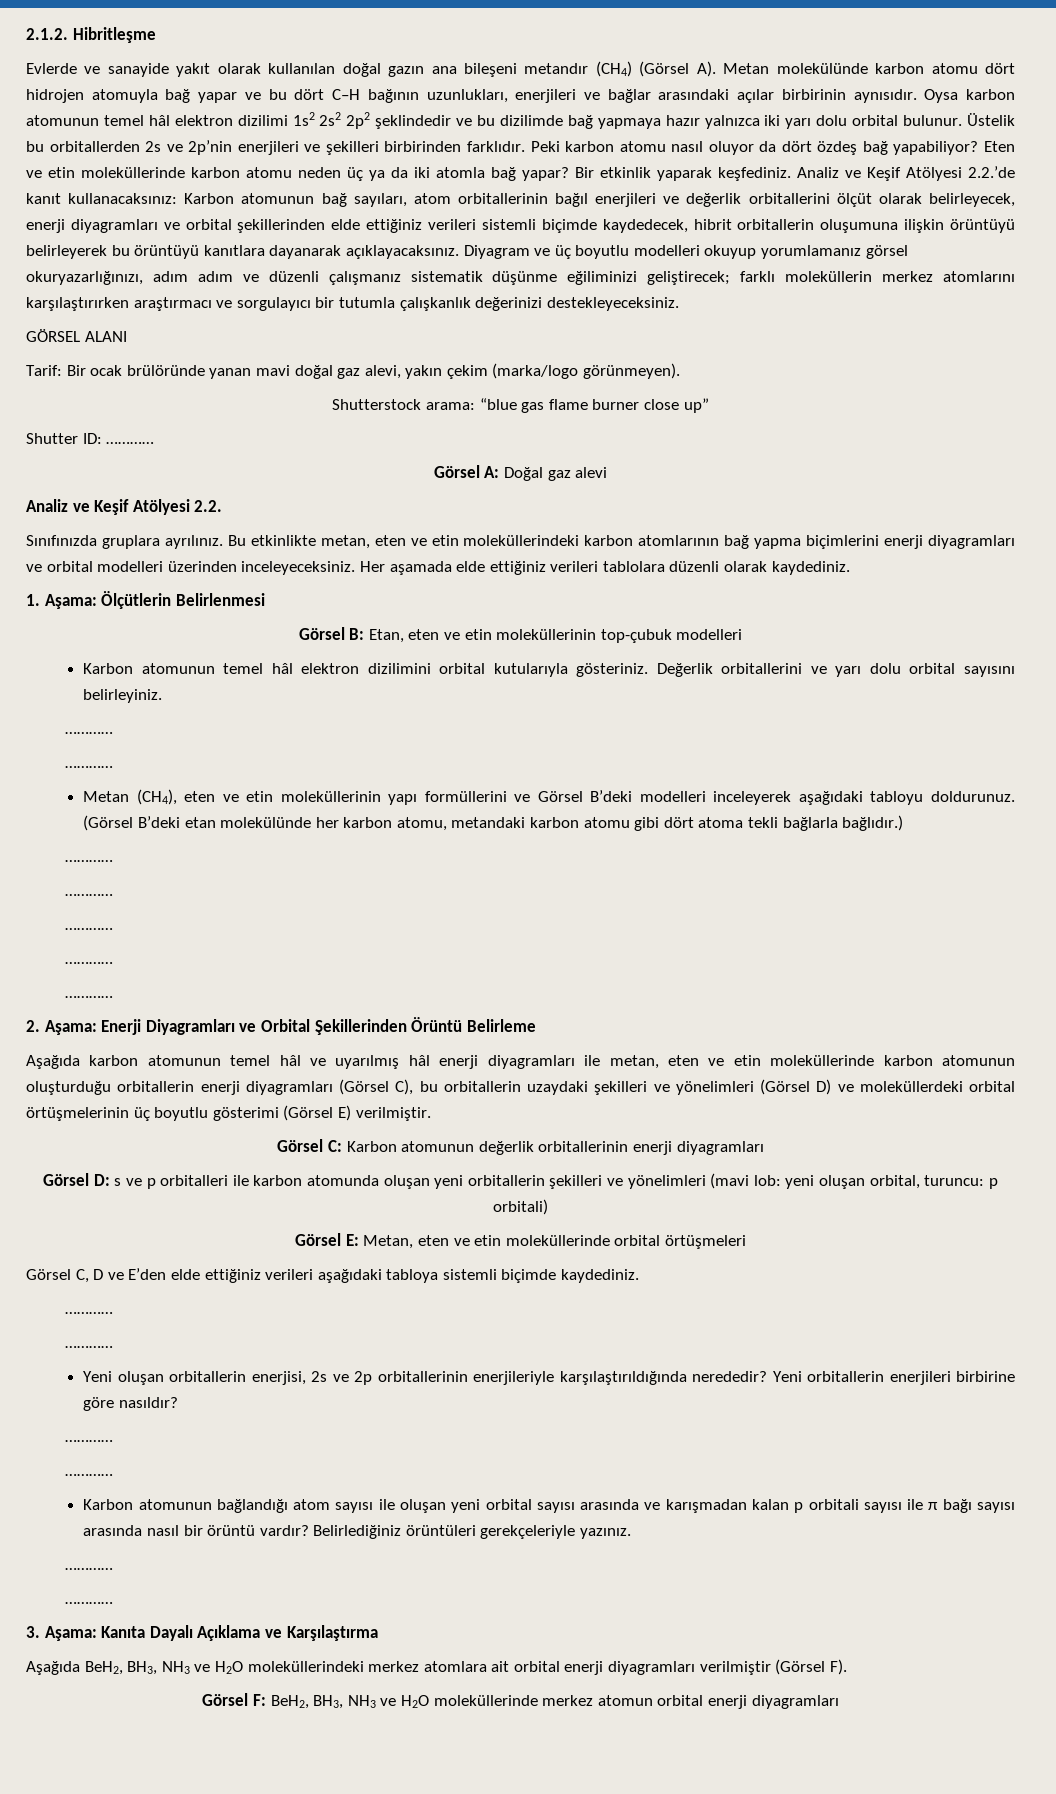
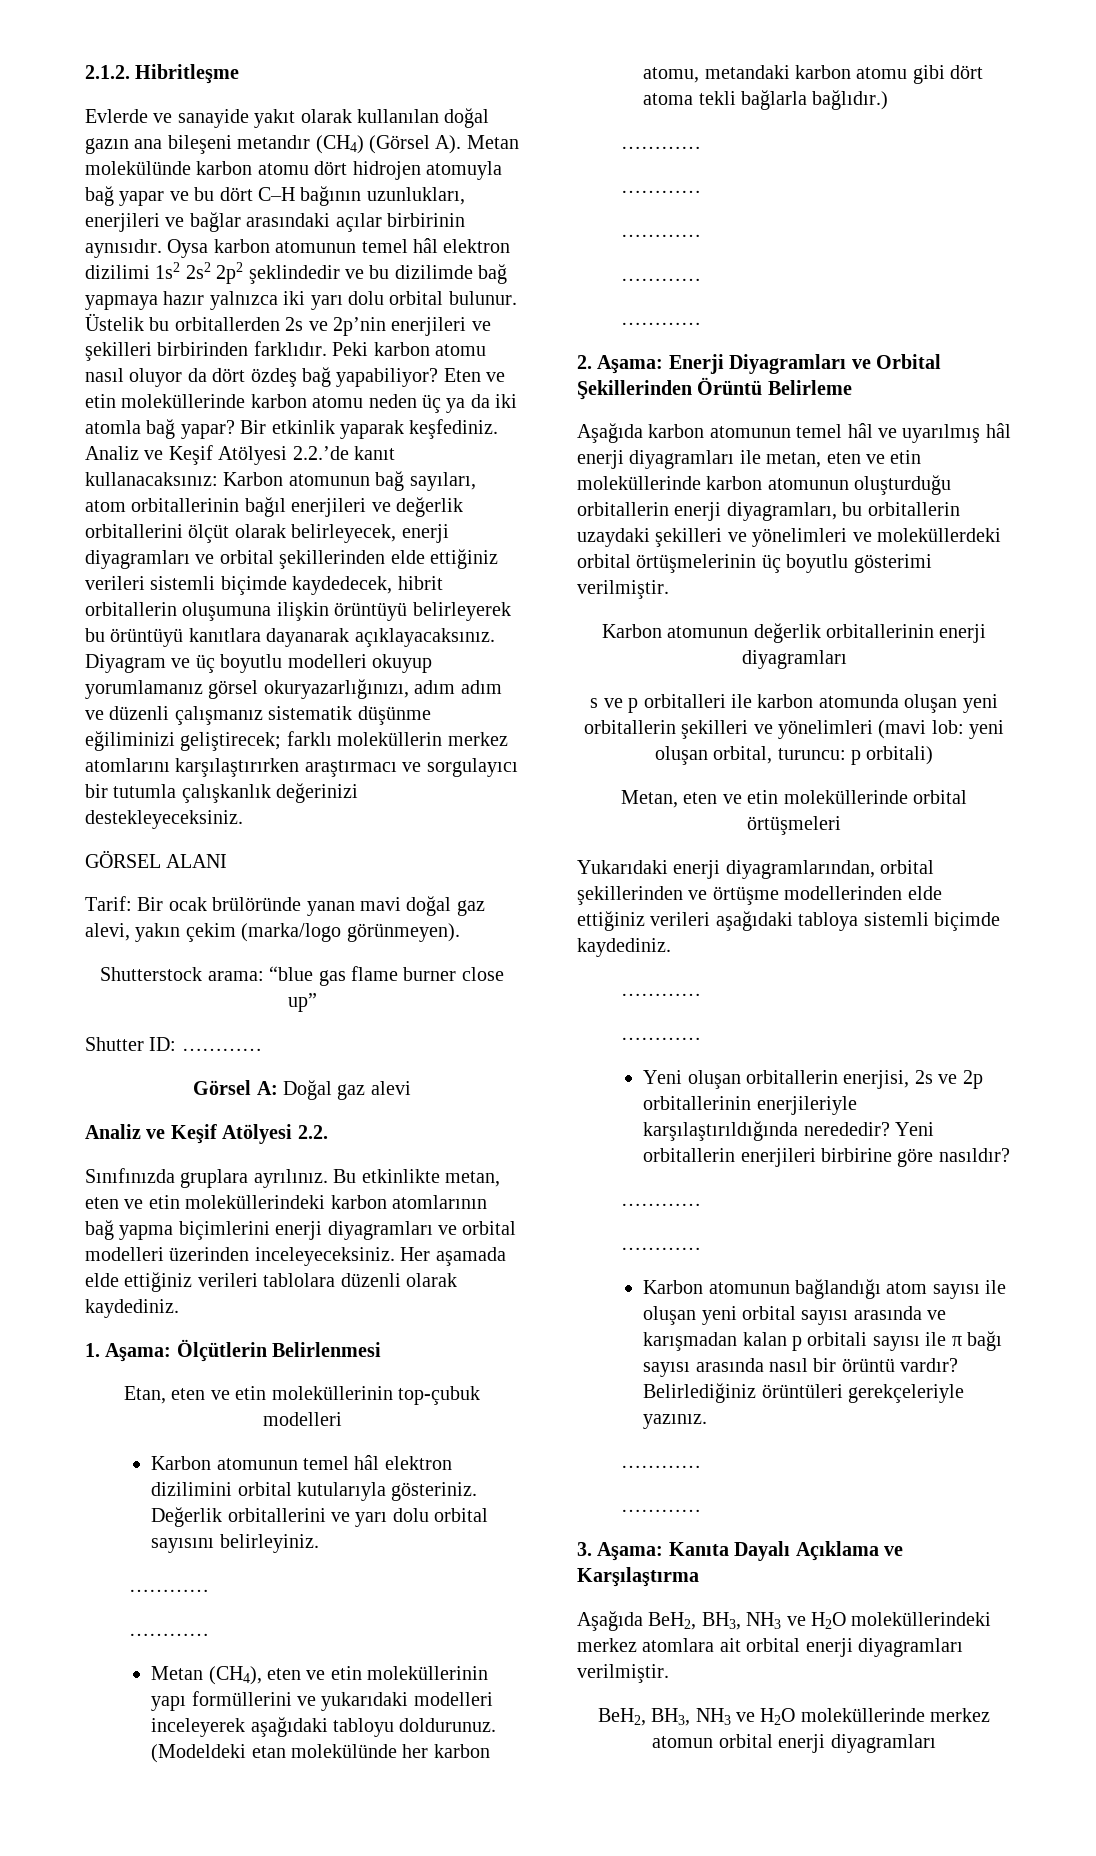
- Görsel B: Etan, eten ve etin moleküllerinin top-çubuk modelleri
+ Etan, eten ve etin moleküllerinin top-çubuk modelleri
- Metan (CH4), eten ve etin moleküllerinin yapı formüllerini ve Görsel B’deki modelleri inceleyerek aşağıdaki tabloyu doldurunuz.
+ Metan (CH4), eten ve etin moleküllerinin yapı formüllerini ve yukarıdaki modelleri inceleyerek aşağıdaki tabloyu doldurunuz.
- (Görsel B’deki etan molekülünde her karbon atomu, metandaki karbon atomu gibi dört atoma tekli bağlarla bağlıdır.)
+ (Modeldeki etan molekülünde her karbon atomu, metandaki karbon atomu gibi dört atoma tekli bağlarla bağlıdır.)
- Aşağıda karbon atomunun temel hâl ve uyarılmış hâl enerji diyagramları ile metan, eten ve etin moleküllerinde karbon atomunun oluşturduğu orbitallerin enerji diyagramları (Görsel C), bu orbitallerin uzaydaki şekilleri ve yönelimleri (Görsel D) ve moleküllerdeki orbital örtüşmelerinin üç boyutlu gösterimi (Görsel E) verilmiştir.
- Görsel C: Karbon atomunun değerlik orbitallerinin enerji diyagramları
+ Aşağıda karbon atomunun temel hâl ve uyarılmış hâl enerji diyagramları ile metan, eten ve etin moleküllerinde karbon atomunun oluşturduğu orbitallerin enerji diyagramları, bu orbitallerin uzaydaki şekilleri ve yönelimleri ve moleküllerdeki orbital örtüşmelerinin üç boyutlu gösterimi verilmiştir.
+ Karbon atomunun değerlik orbitallerinin enerji diyagramları
- Görsel D: s ve p orbitalleri ile karbon atomunda oluşan yeni orbitallerin şekilleri ve yönelimleri (mavi lob: yeni oluşan orbital, turuncu: p orbitali)
+ s ve p orbitalleri ile karbon atomunda oluşan yeni orbitallerin şekilleri ve yönelimleri (mavi lob: yeni oluşan orbital, turuncu: p orbitali)
- Görsel E: Metan, eten ve etin moleküllerinde orbital örtüşmeleri
+ Metan, eten ve etin moleküllerinde orbital örtüşmeleri
- Görsel C, D ve E’den elde ettiğiniz verileri aşağıdaki tabloya sistemli biçimde kaydediniz.
+ Yukarıdaki enerji diyagramlarından, orbital şekillerinden ve örtüşme modellerinden elde ettiğiniz verileri aşağıdaki tabloya sistemli biçimde kaydediniz.
- Aşağıda BeH2, BH3, NH3 ve H2O moleküllerindeki merkez atomlara ait orbital enerji diyagramları verilmiştir (Görsel F).
- Görsel F: BeH2, BH3, NH3 ve H2O moleküllerinde merkez atomun orbital enerji diyagramları
+ Aşağıda BeH2, BH3, NH3 ve H2O moleküllerindeki merkez atomlara ait orbital enerji diyagramları verilmiştir.
+ BeH2, BH3, NH3 ve H2O moleküllerinde merkez atomun orbital enerji diyagramları

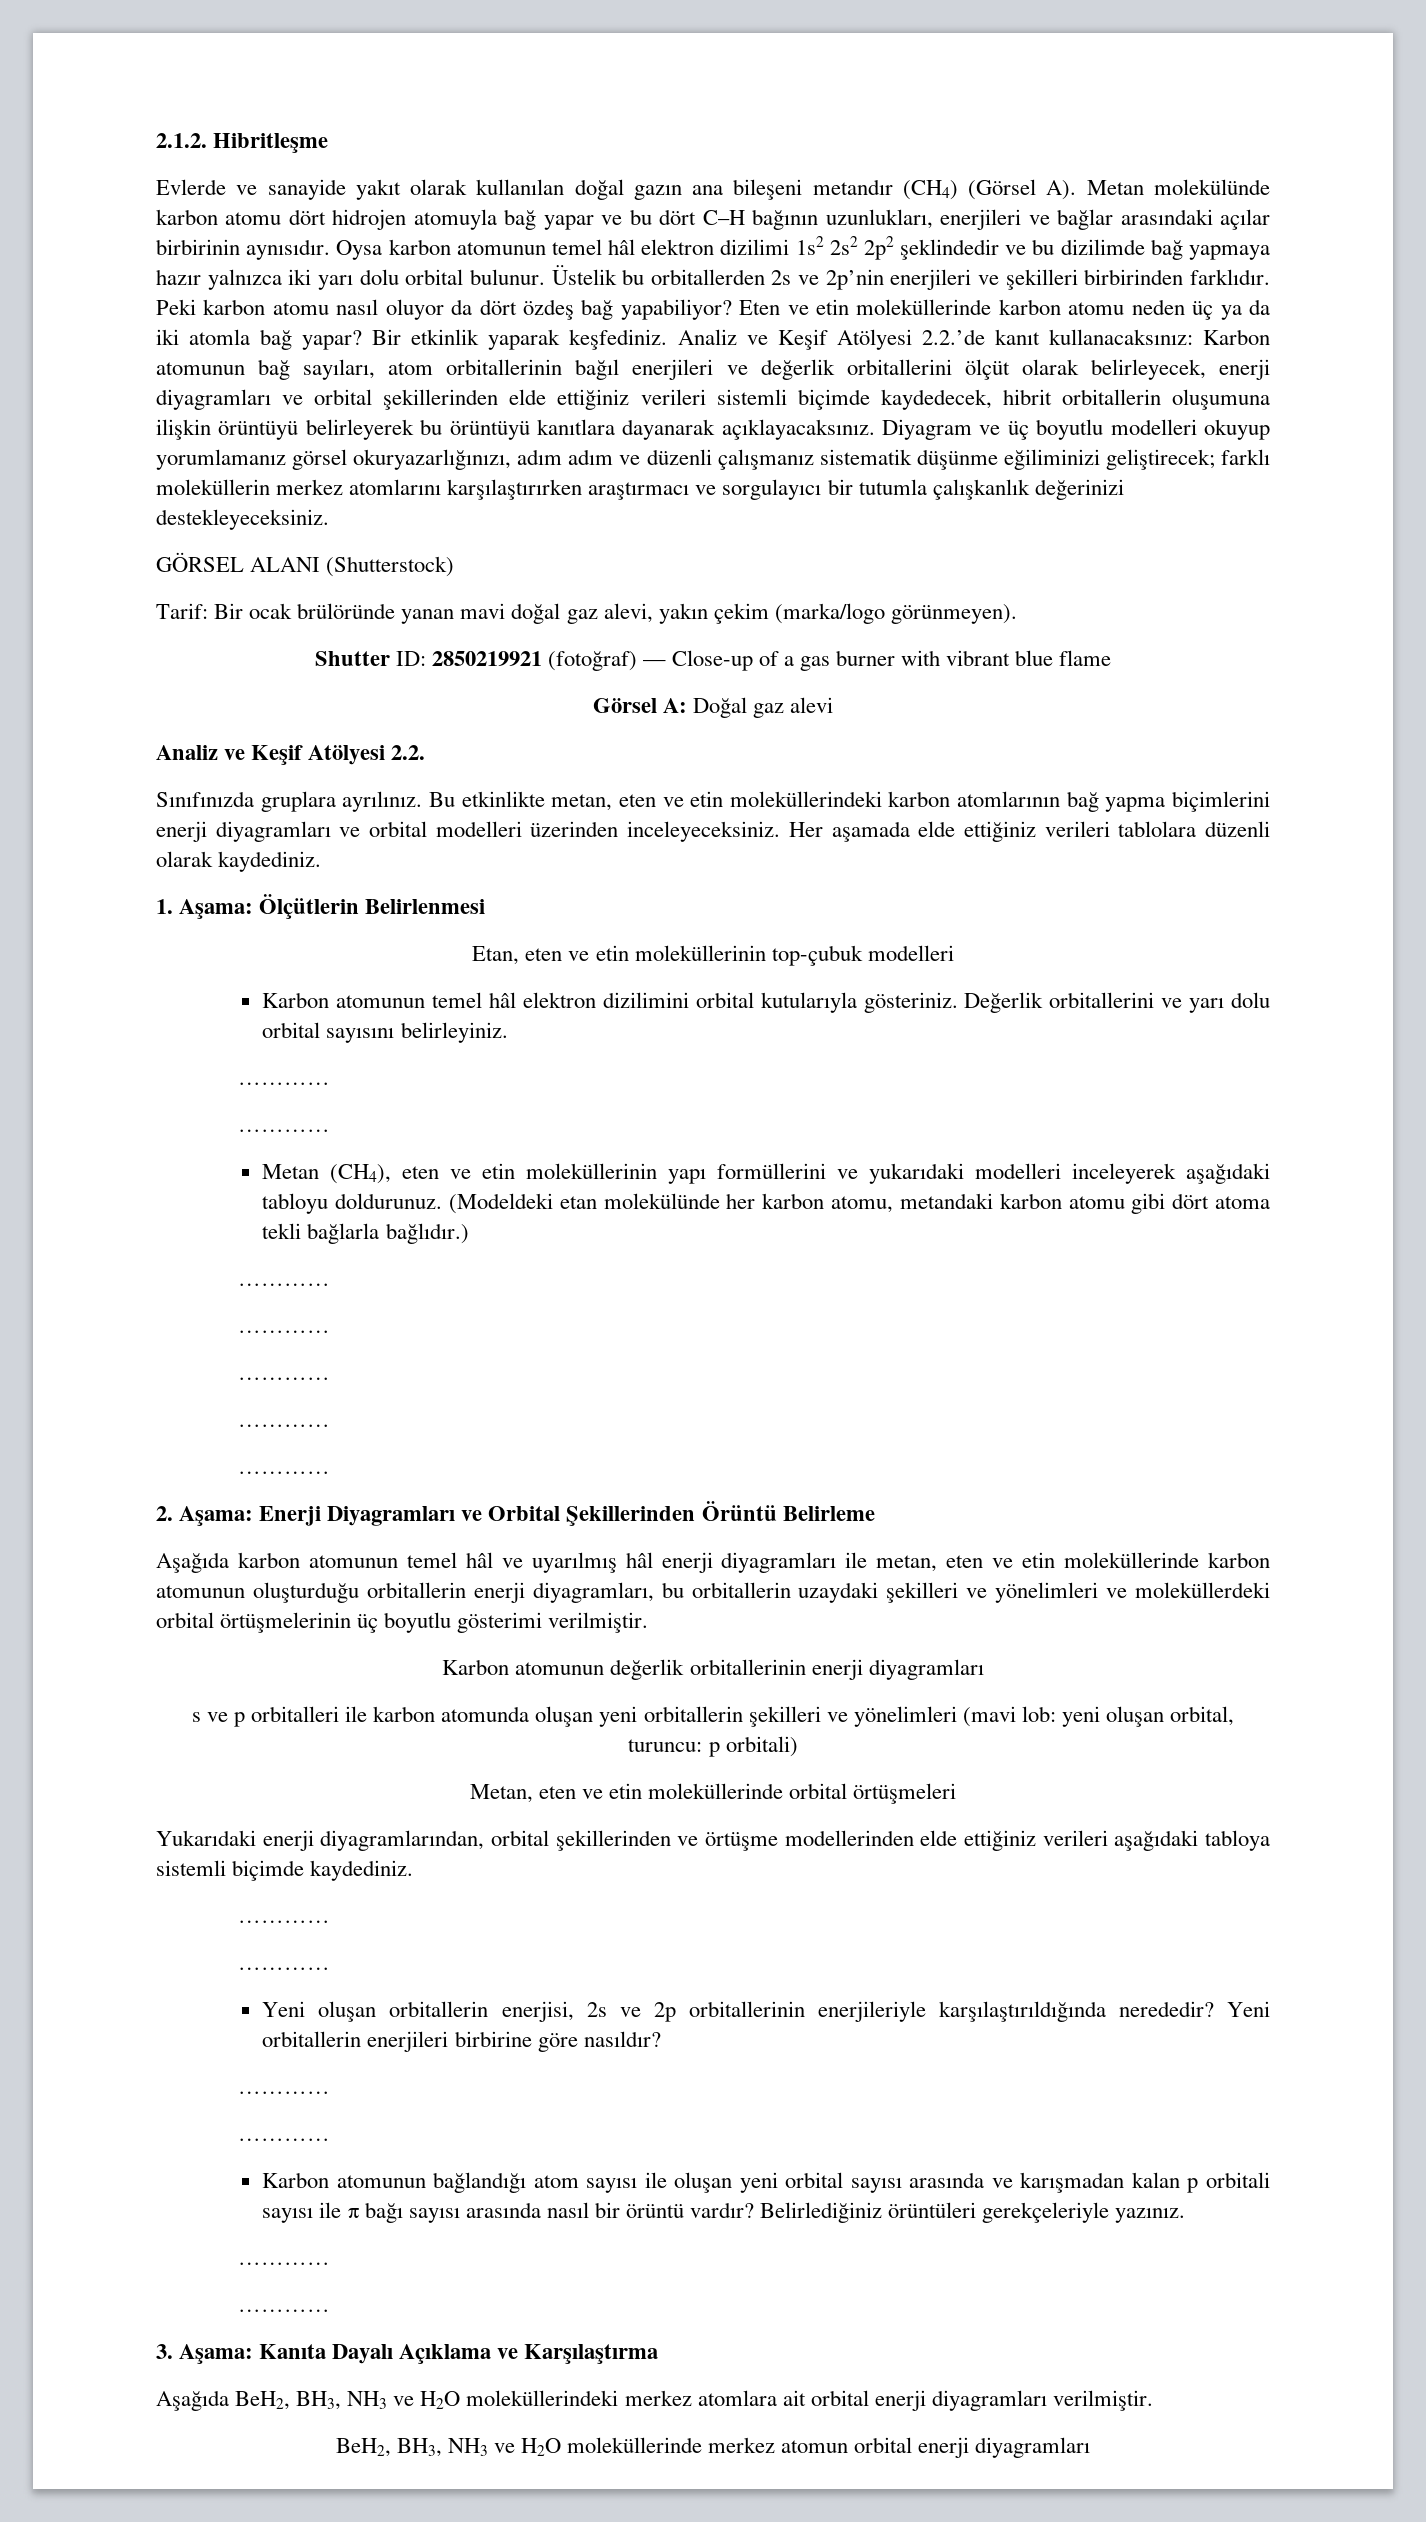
- GÖRSEL ALANI
+ GÖRSEL ALANI (Shutterstock)
- Shutterstock arama: “blue gas flame burner close up”
- Shutter ID: …………
+ Shutter ID: 2850219921 (fotoğraf) — Close-up of a gas burner with vibrant blue flame

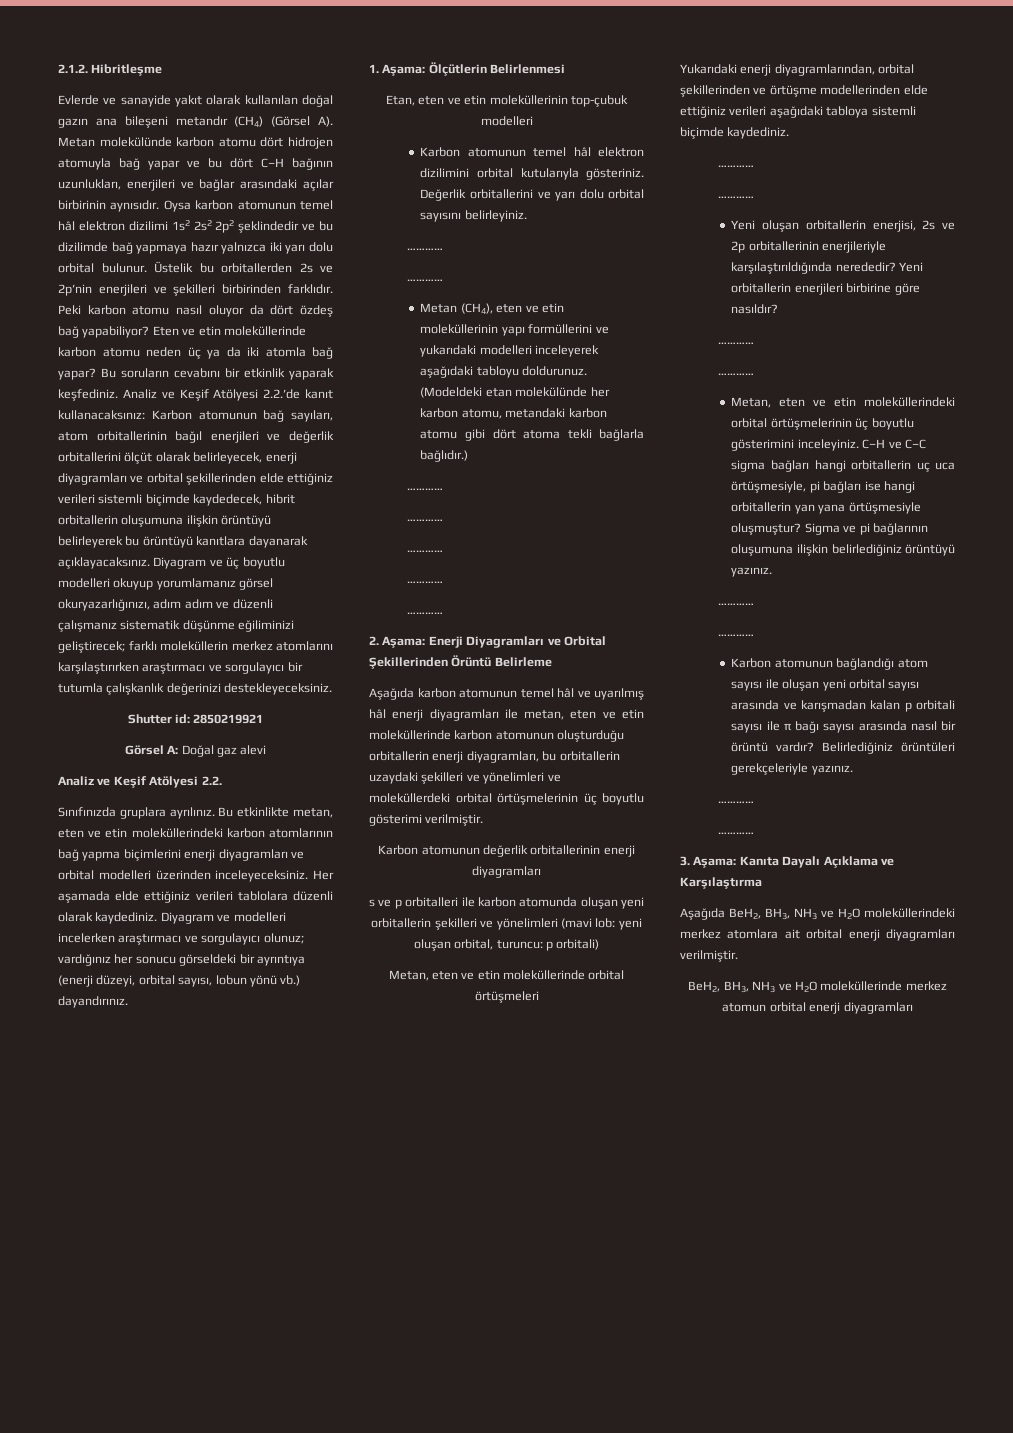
- Bir etkinlik yaparak keşfediniz.
+ Bu soruların cevabını bir etkinlik yaparak keşfediniz.
- GÖRSEL ALANI (Shutterstock)
- Tarif: Bir ocak brülöründe yanan mavi doğal gaz alevi, yakın çekim (marka/logo görünmeyen).
- Shutter ID: 2850219921 (fotoğraf) — Close-up of a gas burner with vibrant blue flame
+ Shutter id: 2850219921
+ Diyagram ve modelleri incelerken araştırmacı ve sorgulayıcı olunuz; vardığınız her sonucu görseldeki bir ayrıntıya (enerji düzeyi, orbital sayısı, lobun yönü vb.) dayandırınız.
+ Metan, eten ve etin moleküllerindeki orbital örtüşmelerinin üç boyutlu gösterimini inceleyiniz. C–H ve C–C sigma bağları hangi orbitallerin uç uca örtüşmesiyle, pi bağları ise hangi orbitallerin yan yana örtüşmesiyle oluşmuştur? Sigma ve pi bağlarının oluşumuna ilişkin belirlediğiniz örüntüyü yazınız.
+ …………
+ …………

